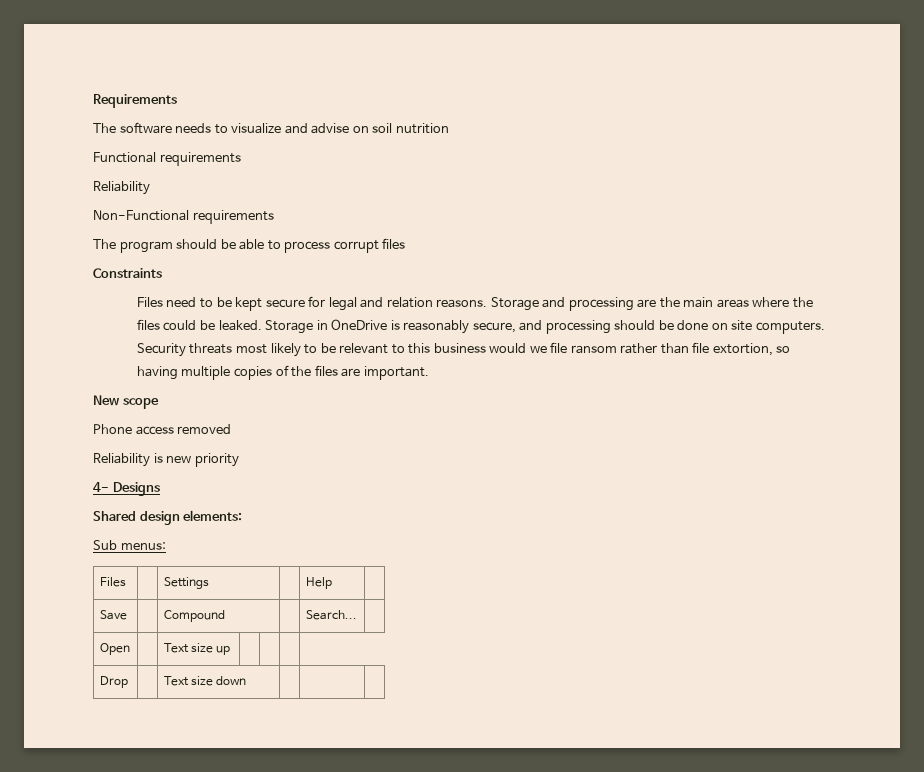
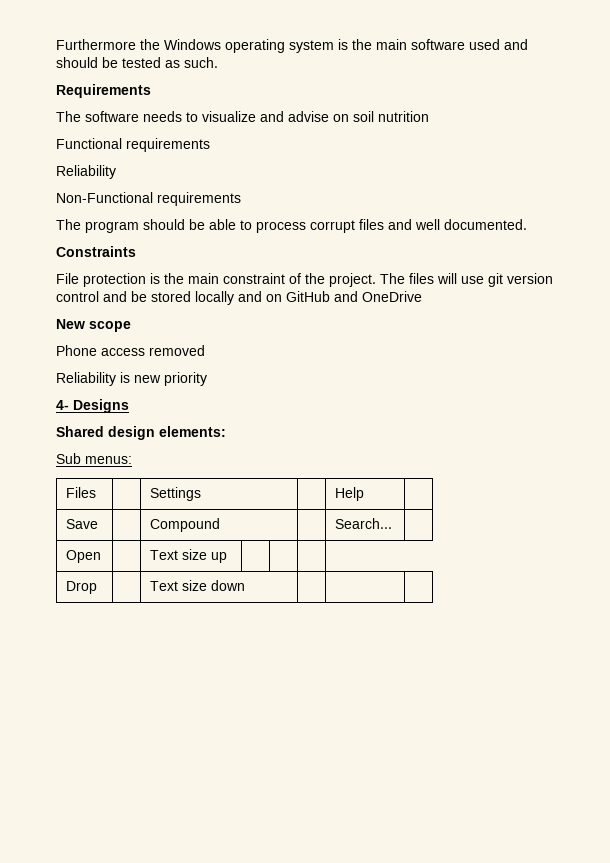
+ Furthermore the Windows operating system is the main software used and should be tested as such.
- The program should be able to process corrupt files
+ The program should be able to process corrupt files and well documented.
  Constraints
- Files need to be kept secure for legal and relation reasons. Storage and processing are the main areas where the files could be leaked. Storage in OneDrive is reasonably secure, and processing should be done on site computers. Security threats most likely to be relevant to this business would we file ransom rather than file extortion, so having multiple copies of the files are important.
+ File protection is the main constraint of the project. The files will use git version control and be stored locally and on GitHub and OneDrive

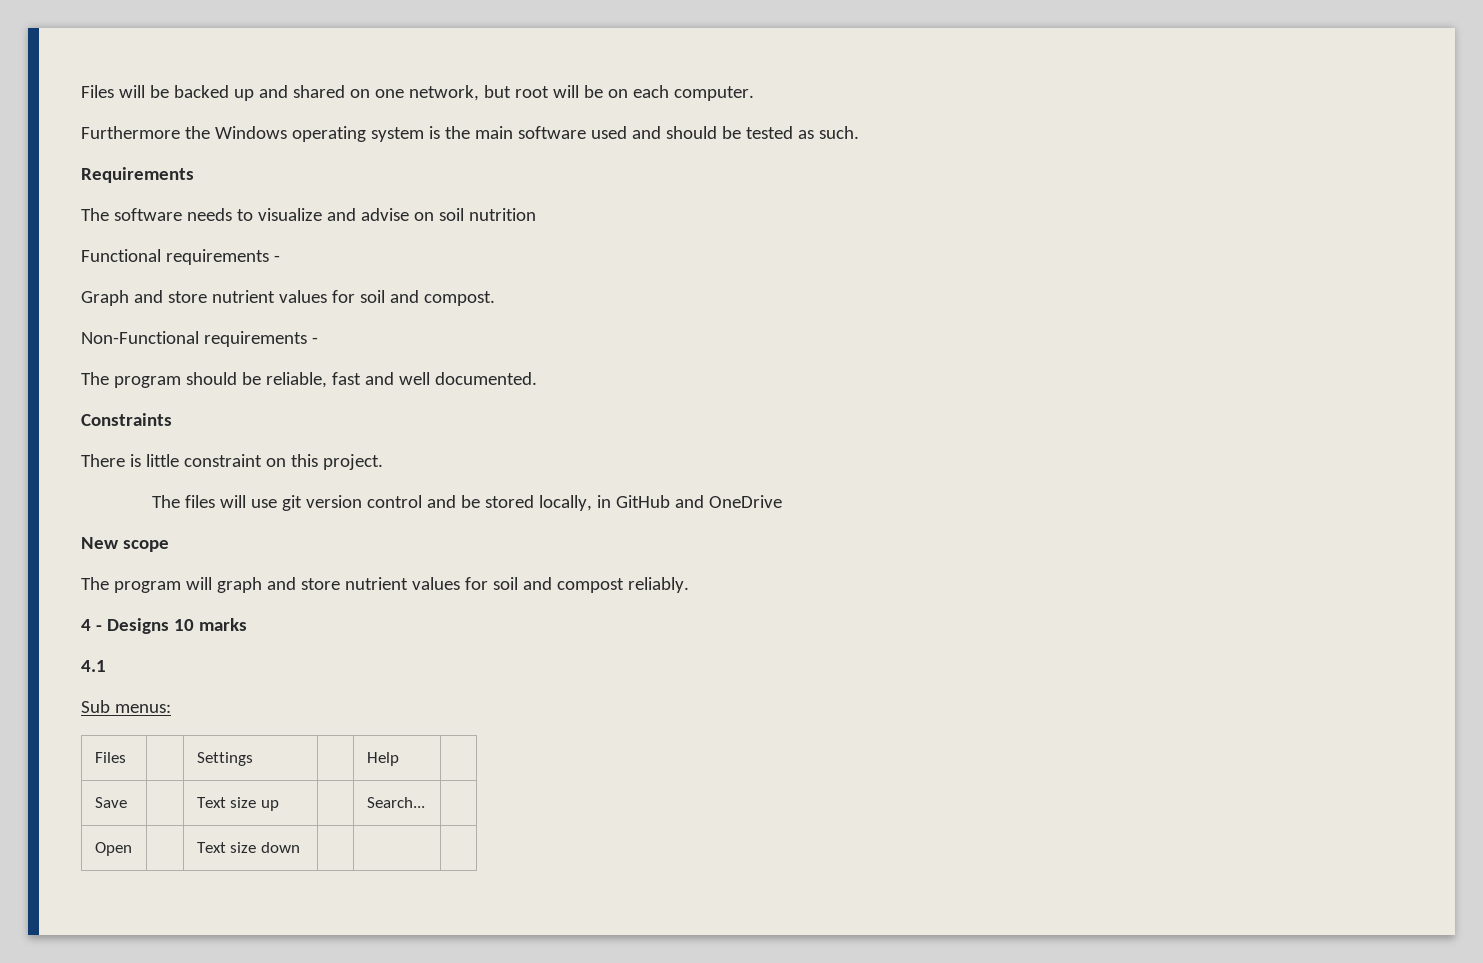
+ Files will be backed up and shared on one network, but root will be on each computer.
- Functional requirements
- Reliability
+ Functional requirements -
+ Graph and store nutrient values for soil and compost.
- Non-Functional requirements
+ Non-Functional requirements -
- The program should be able to process corrupt files and well documented.
+ The program should be reliable, fast and well documented.
- File protection is the main constraint of the project. The files will use git version control and be stored locally and on GitHub and OneDrive
+ There is little constraint on this project.
+ The files will use git version control and be stored locally, in GitHub and OneDrive
- Phone access removed
- Reliability is new priority
- 4- Designs
- Shared design elements:
+ The program will graph and store nutrient values for soil and compost reliably.
+ 4 - Designs 10 marks
+ 4.1
- Save | | Compound | | Search... |
+ Save | | Text size up | | Search... |
- Open | | Text size up | | |
- Drop | | Text size down | | |
+ Open | | Text size down | | |

